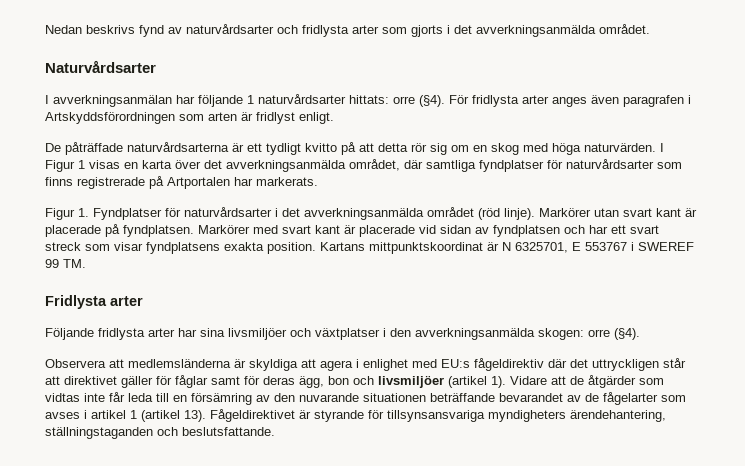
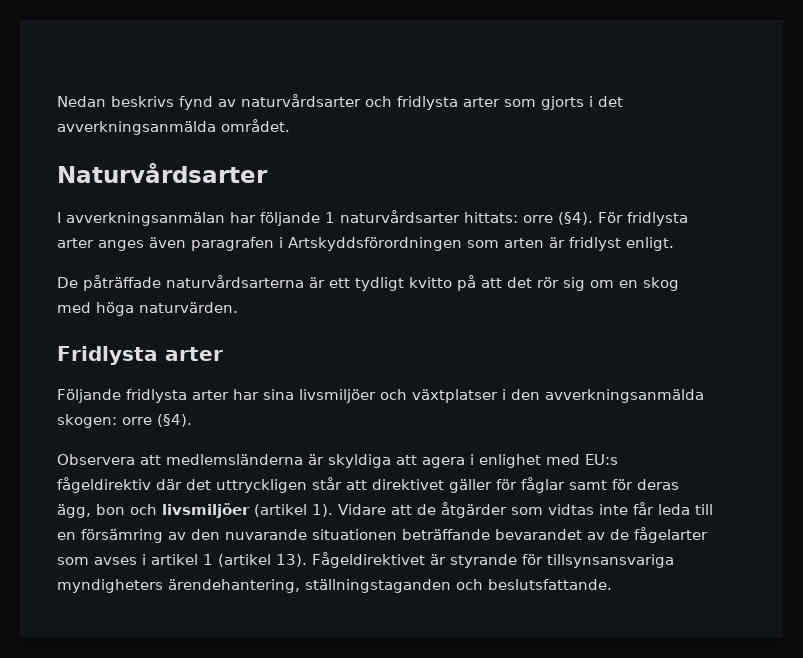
- De påträffade naturvårdsarterna är ett tydligt kvitto på att detta rör sig om en skog med höga naturvärden. I Figur 1 visas en karta över det avverkningsanmälda området, där samtliga fyndplatser för naturvårdsarter som finns registrerade på Artportalen har markerats.
- Figur 1. Fyndplatser för naturvårdsarter i det avverkningsanmälda området (röd linje). Markörer utan svart kant är placerade på fyndplatsen. Markörer med svart kant är placerade vid sidan av fyndplatsen och har ett svart streck som visar fyndplatsens exakta position. Kartans mittpunktskoordinat är N 6325701, E 553767 i SWEREF 99 TM.
+ De påträffade naturvårdsarterna är ett tydligt kvitto på att det rör sig om en skog med höga naturvärden.

